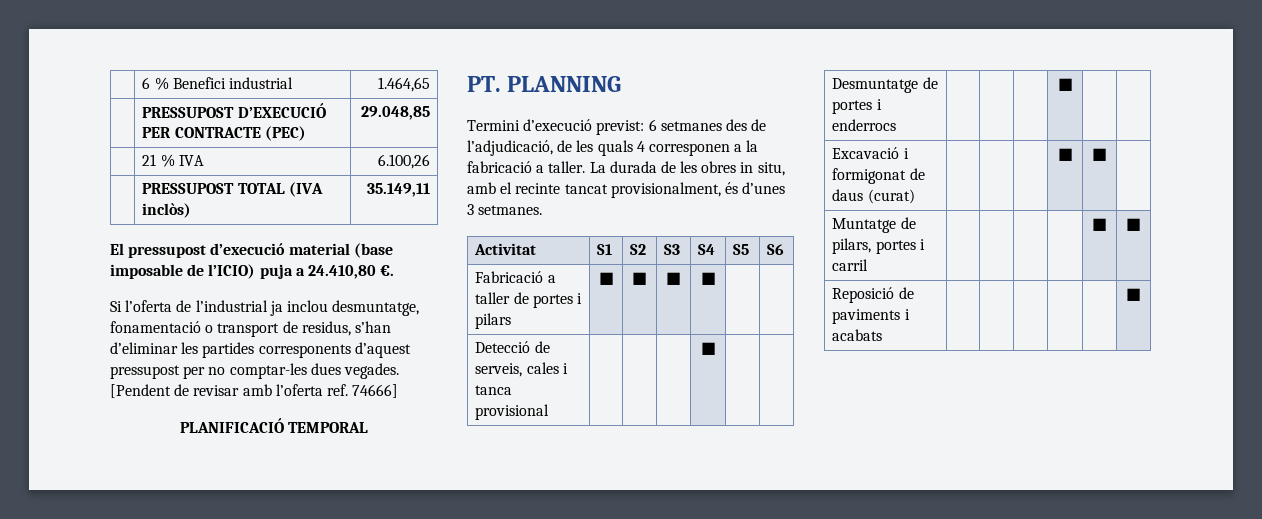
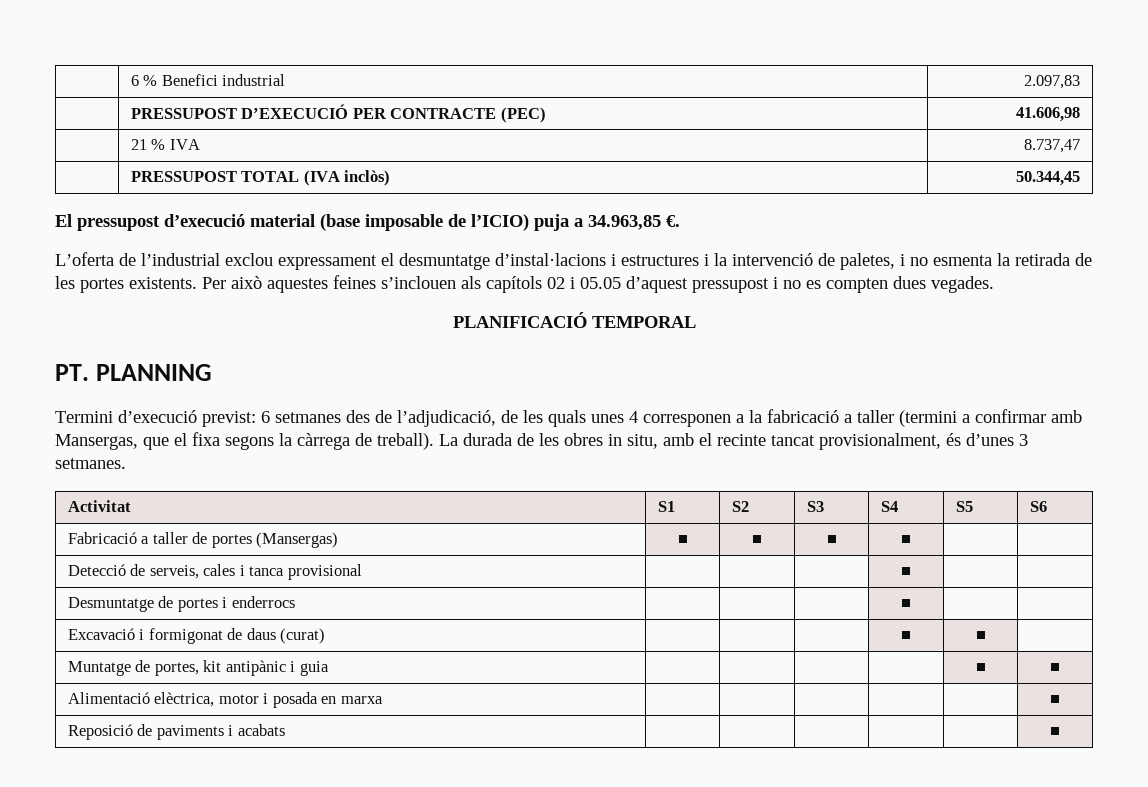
- | 6 % Benefici industrial | 1.464,65
+ | 6 % Benefici industrial | 2.097,83
- | PRESSUPOST D’EXECUCIÓ PER CONTRACTE (PEC) | 29.048,85
+ | PRESSUPOST D’EXECUCIÓ PER CONTRACTE (PEC) | 41.606,98
- | 21 % IVA | 6.100,26
+ | 21 % IVA | 8.737,47
- | PRESSUPOST TOTAL (IVA inclòs) | 35.149,11
+ | PRESSUPOST TOTAL (IVA inclòs) | 50.344,45
- El pressupost d’execució material (base imposable de l’ICIO) puja a 24.410,80 €.
+ El pressupost d’execució material (base imposable de l’ICIO) puja a 34.963,85 €.
- Si l’oferta de l’industrial ja inclou desmuntatge, fonamentació o transport de residus, s’han d’eliminar les partides corresponents d’aquest pressupost per no comptar-les dues vegades. [Pendent de revisar amb l’oferta ref. 74666]
+ L’oferta de l’industrial exclou expressament el desmuntatge d’instal·lacions i estructures i la intervenció de paletes, i no esmenta la retirada de les portes existents. Per això aquestes feines s’inclouen als capítols 02 i 05.05 d’aquest pressupost i no es compten dues vegades.
- Termini d’execució previst: 6 setmanes des de l’adjudicació, de les quals 4 corresponen a la fabricació a taller.
+ Termini d’execució previst: 6 setmanes des de l’adjudicació, de les quals unes 4 corresponen a la fabricació a taller (termini a confirmar amb Mansergas, que el fixa segons la càrrega de treball).
- Fabricació a taller de portes i pilars | ■ | ■ | ■ | ■ | |
+ Fabricació a taller de portes (Mansergas) | ■ | ■ | ■ | ■ | |
- Muntatge de pilars, portes i carril | | | | | ■ | ■
+ Muntatge de portes, kit antipànic i guia | | | | | ■ | ■
+ Alimentació elèctrica, motor i posada en marxa | | | | | | ■

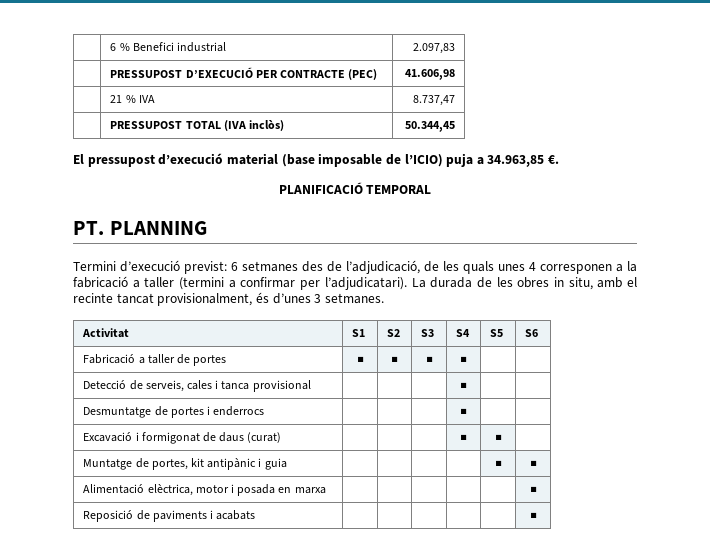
- L’oferta de l’industrial exclou expressament el desmuntatge d’instal·lacions i estructures i la intervenció de paletes, i no esmenta la retirada de les portes existents. Per això aquestes feines s’inclouen als capítols 02 i 05.05 d’aquest pressupost i no es compten dues vegades.
- Termini d’execució previst: 6 setmanes des de l’adjudicació, de les quals unes 4 corresponen a la fabricació a taller (termini a confirmar amb Mansergas, que el fixa segons la càrrega de treball).
+ Termini d’execució previst: 6 setmanes des de l’adjudicació, de les quals unes 4 corresponen a la fabricació a taller (termini a confirmar per l’adjudicatari).
- Fabricació a taller de portes (Mansergas) | ■ | ■ | ■ | ■ | |
+ Fabricació a taller de portes | ■ | ■ | ■ | ■ | |

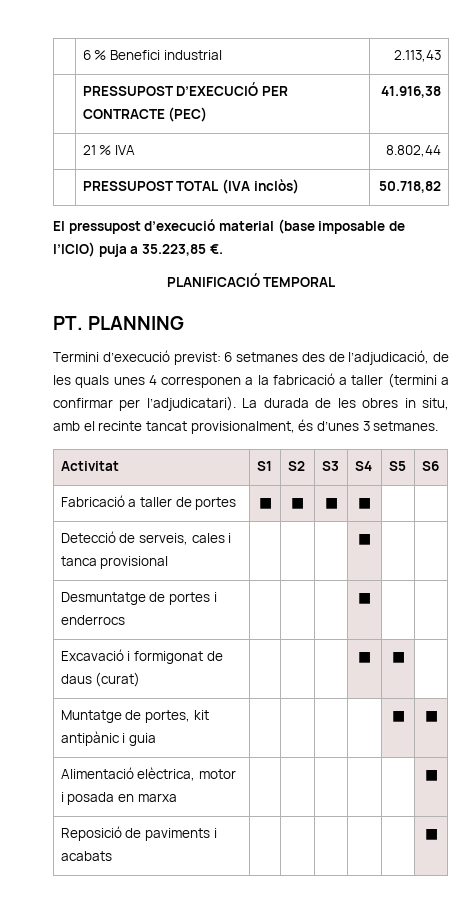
- | 6 % Benefici industrial | 2.097,83
+ | 6 % Benefici industrial | 2.113,43
- | PRESSUPOST D’EXECUCIÓ PER CONTRACTE (PEC) | 41.606,98
+ | PRESSUPOST D’EXECUCIÓ PER CONTRACTE (PEC) | 41.916,38
- | 21 % IVA | 8.737,47
+ | 21 % IVA | 8.802,44
- | PRESSUPOST TOTAL (IVA inclòs) | 50.344,45
+ | PRESSUPOST TOTAL (IVA inclòs) | 50.718,82
- El pressupost d’execució material (base imposable de l’ICIO) puja a 34.963,85 €.
+ El pressupost d’execució material (base imposable de l’ICIO) puja a 35.223,85 €.

